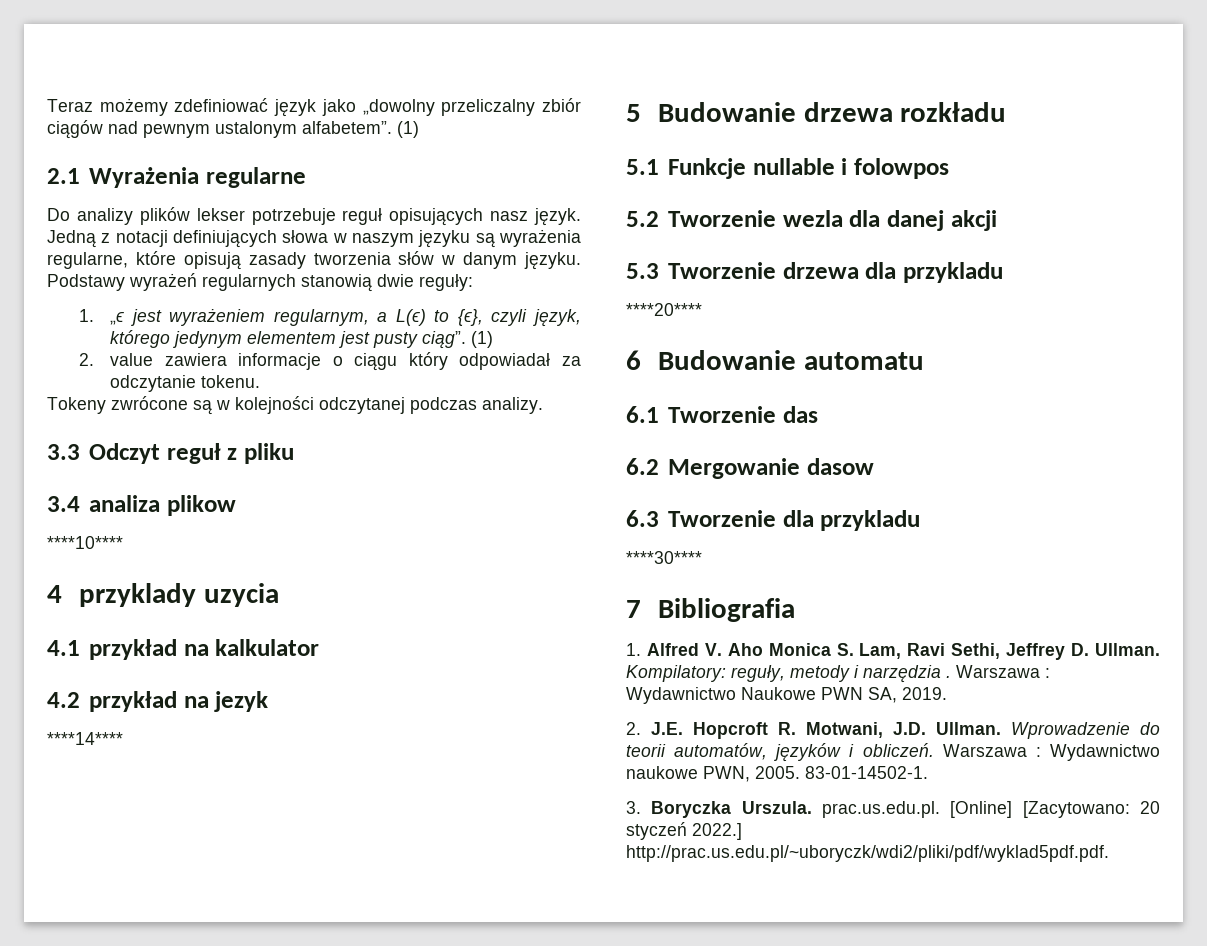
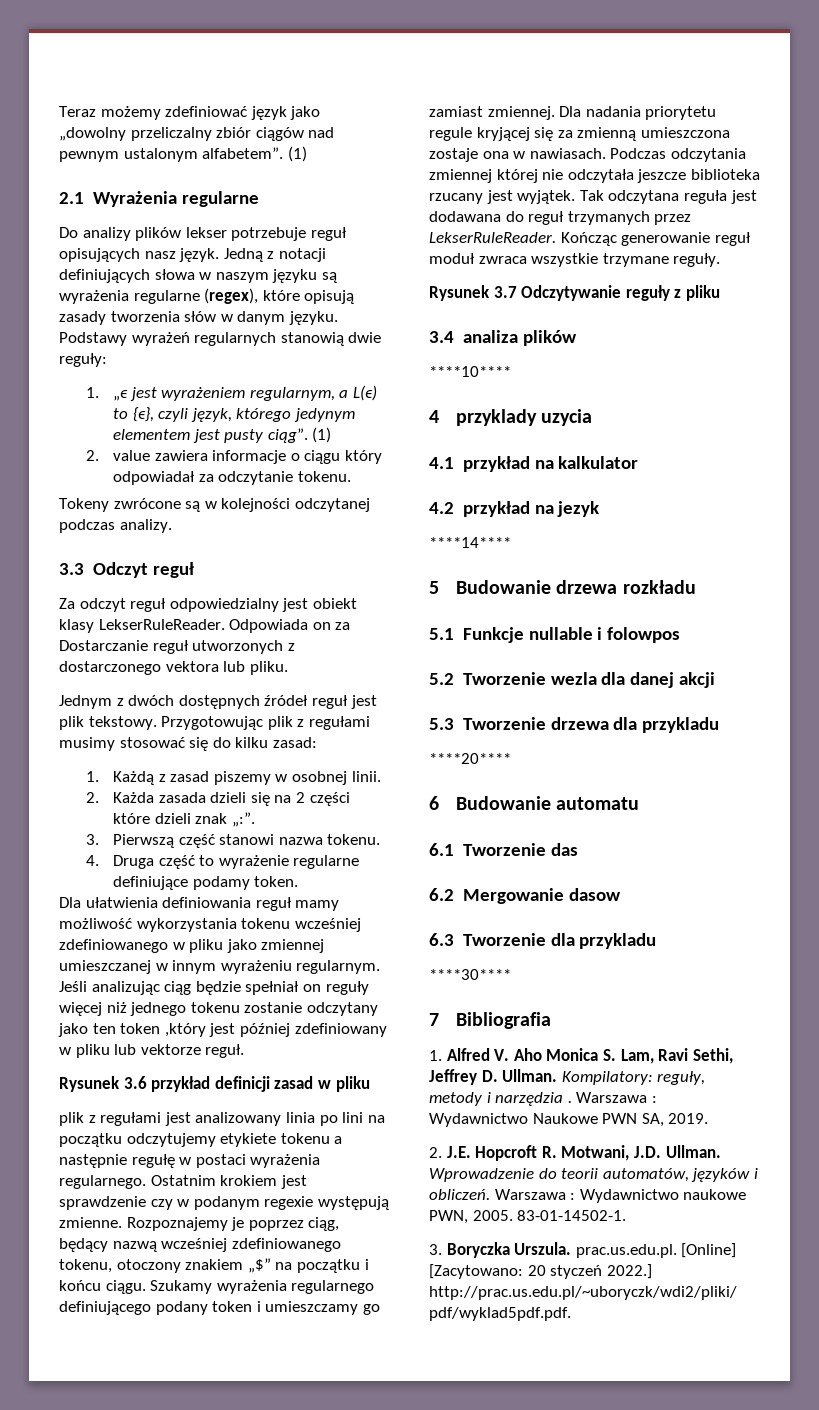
- Jedną z notacji definiujących słowa w naszym języku są wyrażenia regularne, które opisują zasady tworzenia słów w danym języku.
+ Jedną z notacji definiujących słowa w naszym języku są wyrażenia regularne (regex), które opisują zasady tworzenia słów w danym języku.
- 3.3 Odczyt reguł z pliku
+ 3.3 Odczyt reguł
+ Za odczyt reguł odpowiedzialny jest obiekt klasy LekserRuleReader. Odpowiada on za Dostarczanie reguł utworzonych z dostarczonego vektora lub pliku.
+ Jednym z dwóch dostępnych źródeł reguł jest plik tekstowy. Przygotowując plik z regułami musimy stosować się do kilku zasad:
+ 1. Każdą z zasad piszemy w osobnej linii.
+ 2. Każda zasada dzieli się na 2 części które dzieli znak „:”.
+ 3. Pierwszą część stanowi nazwa tokenu.
+ 4. Druga część to wyrażenie regularne definiujące podamy token.
+ Dla ułatwienia definiowania reguł mamy możliwość wykorzystania tokenu wcześniej zdefiniowanego w pliku jako zmiennej umieszczanej w innym wyrażeniu regularnym. Jeśli analizując ciąg będzie spełniał on reguły więcej niż jednego tokenu zostanie odczytany jako ten token ,który jest później zdefiniowany w pliku lub vektorze reguł.
+ Rysunek 3.6 przykład definicji zasad w pliku
+ plik z regułami jest analizowany linia po lini na początku odczytujemy etykiete tokenu a następnie regułę w postaci wyrażenia regularnego. Ostatnim krokiem jest sprawdzenie czy w podanym regexie występują zmienne. Rozpoznajemy je poprzez ciąg, będący nazwą wcześniej zdefiniowanego tokenu, otoczony znakiem „$” na początku i końcu ciągu. Szukamy wyrażenia regularnego definiującego podany token i umieszczamy go zamiast zmiennej. Dla nadania priorytetu regule kryjącej się za zmienną umieszczona zostaje ona w nawiasach. Podczas odczytania zmiennej której nie odczytała jeszcze biblioteka rzucany jest wyjątek. Tak odczytana reguła jest dodawana do reguł trzymanych przez LekserRuleReader. Kończąc generowanie reguł moduł zwraca wszystkie trzymane reguły.
+ Rysunek 3.7 Odczytywanie reguły z pliku
- 3.4 analiza plikow
+ 3.4 analiza plików

